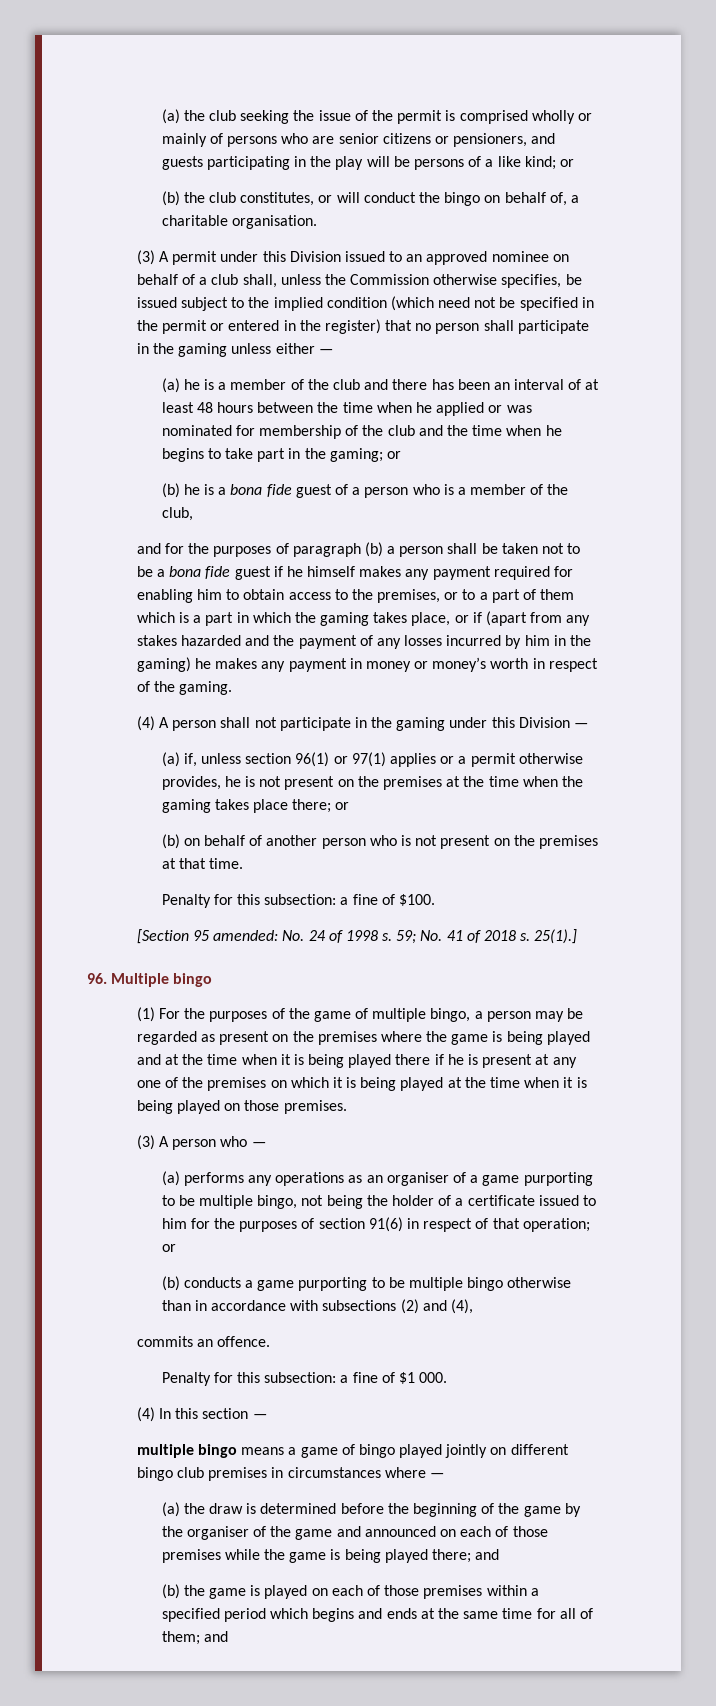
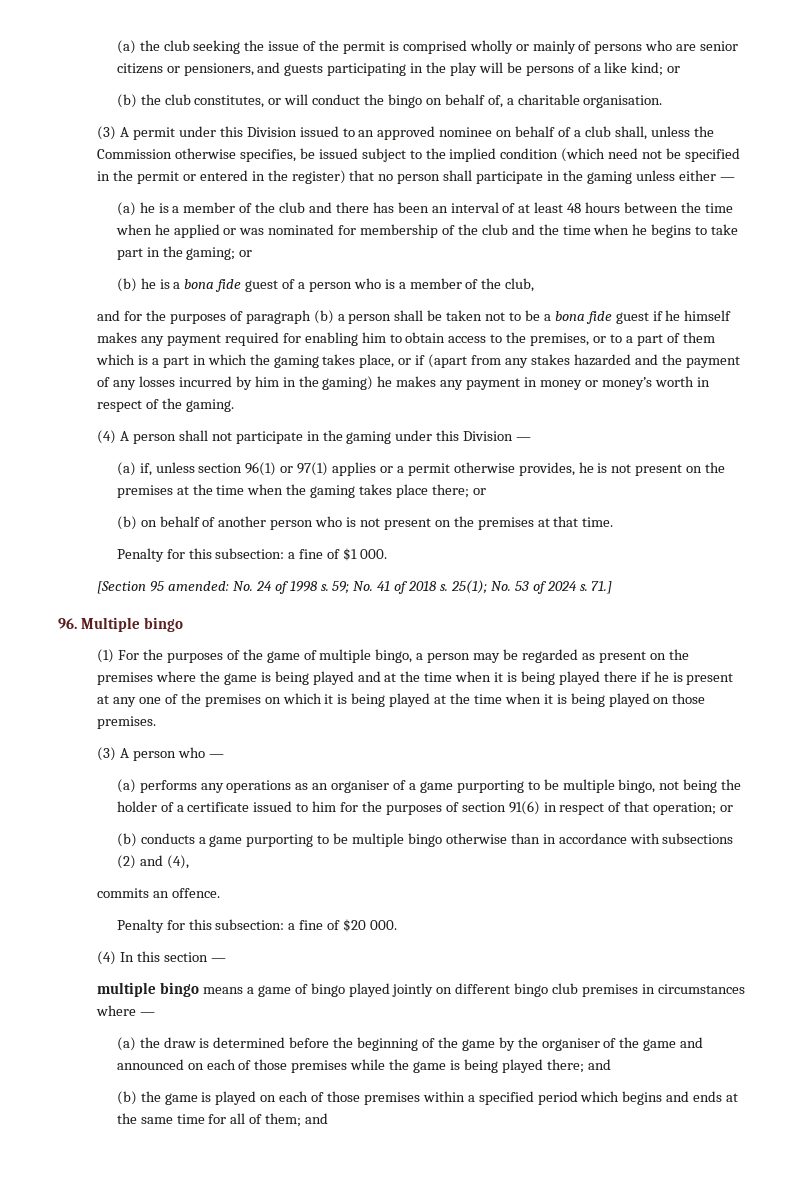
- Penalty for this subsection: a fine of $100.
+ Penalty for this subsection: a fine of $1 000.
- 25(1).]
+ 25(1); No. 53 of 2024 s. 71.]
- Penalty for this subsection: a fine of $1 000.
+ Penalty for this subsection: a fine of $20 000.

